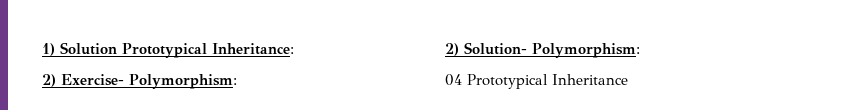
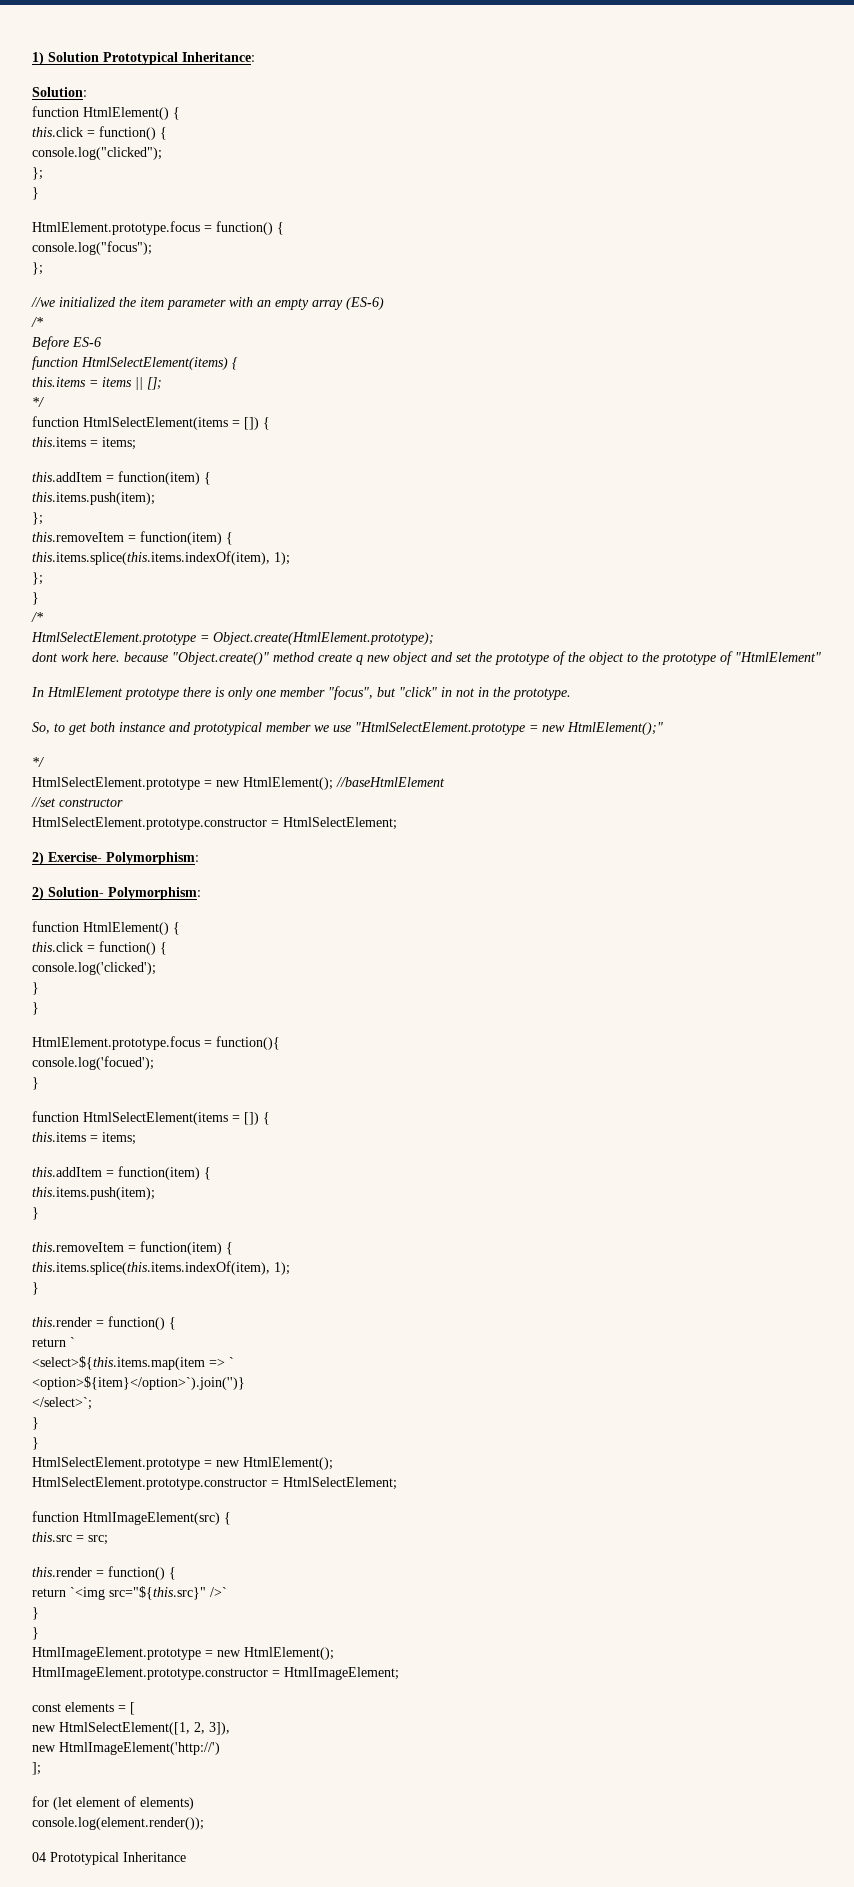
+ Solution:
+ function HtmlElement() {
+ this.click = function() {
+ console.log("clicked");
+ };
+ }
+ HtmlElement.prototype.focus = function() {
+ console.log("focus");
+ };
+ //we initialized the item parameter with an empty array (ES-6)
+ /*
+ Before ES-6
+ function HtmlSelectElement(items) {
+ this.items = items || [];
+ */
+ function HtmlSelectElement(items = []) {
+ this.items = items;
+ this.addItem = function(item) {
+ this.items.push(item);
+ };
+ this.removeItem = function(item) {
+ this.items.splice(this.items.indexOf(item), 1);
+ };
+ }
+ /*
+ HtmlSelectElement.prototype = Object.create(HtmlElement.prototype);
+ dont work here. because "Object.create()" method create q new object and set the prototype of the object to the prototype of "HtmlElement"
+ In HtmlElement prototype there is only one member "focus", but "click" in not in the prototype.
+ So, to get both instance and prototypical member we use "HtmlSelectElement.prototype = new HtmlElement();"
+ */
+ HtmlSelectElement.prototype = new HtmlElement(); //baseHtmlElement
+ //set constructor
+ HtmlSelectElement.prototype.constructor = HtmlSelectElement;
  2) Solution- Polymorphism:
+ function HtmlElement() {
+ this.click = function() {
+ console.log('clicked');
+ }
+ }
+ HtmlElement.prototype.focus = function(){
+ console.log('focued');
+ }
+ function HtmlSelectElement(items = []) {
+ this.items = items;
+ this.addItem = function(item) {
+ this.items.push(item);
+ }
+ this.removeItem = function(item) {
+ this.items.splice(this.items.indexOf(item), 1);
+ }
+ this.render = function() {
+ return `
+ <select>${this.items.map(item => `
+ <option>${item}</option>`).join('')}
+ </select>`;
+ }
+ }
+ HtmlSelectElement.prototype = new HtmlElement();
+ HtmlSelectElement.prototype.constructor = HtmlSelectElement;
+ function HtmlImageElement(src) {
+ this.src = src;
+ this.render = function() {
+ return `<img src="${this.src}" />`
+ }
+ }
+ HtmlImageElement.prototype = new HtmlElement();
+ HtmlImageElement.prototype.constructor = HtmlImageElement;
+ const elements = [
+ new HtmlSelectElement([1, 2, 3]),
+ new HtmlImageElement('http://')
+ ];
+ for (let element of elements)
+ console.log(element.render());

